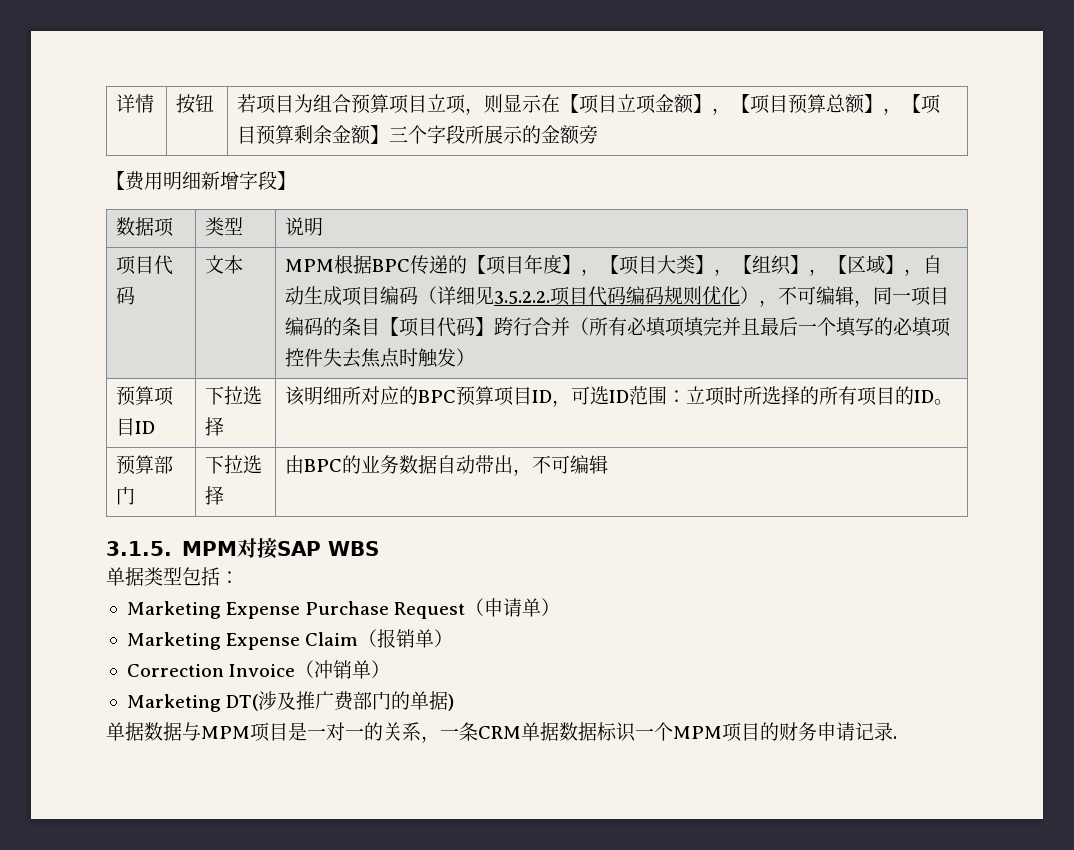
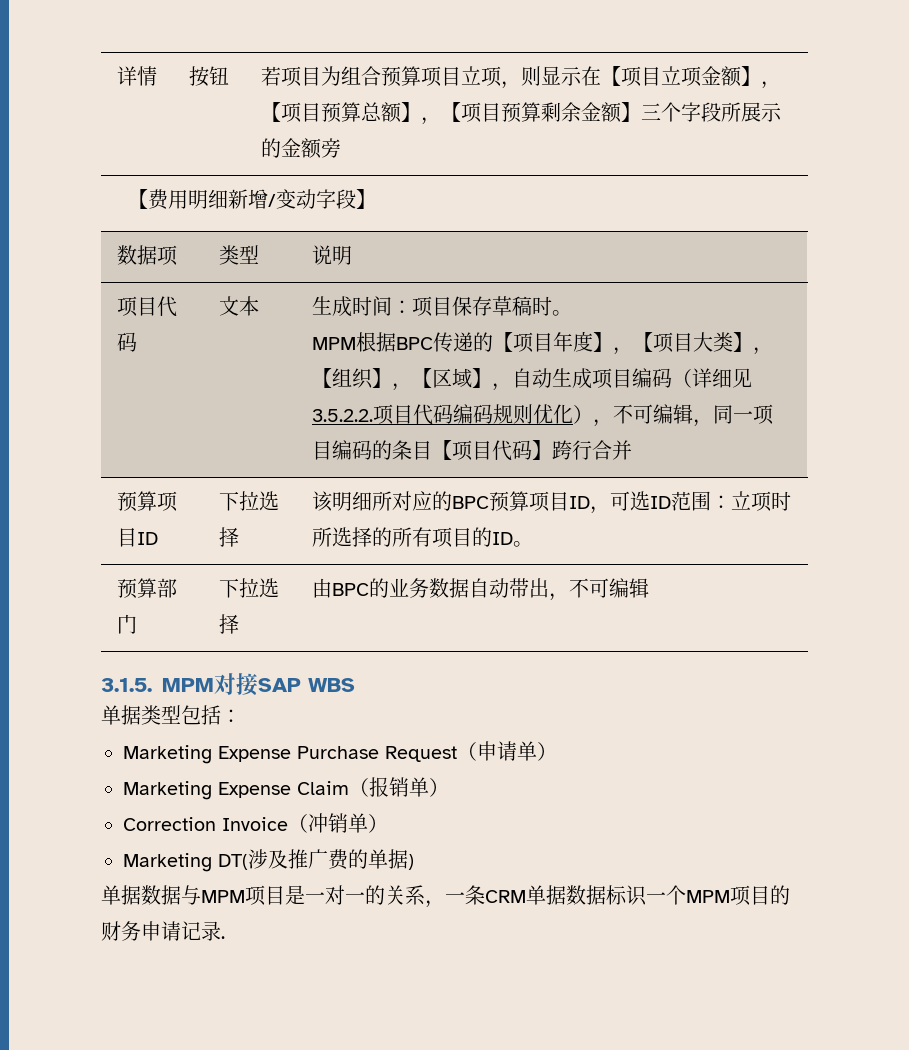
- 【费用明细新增字段】
+ 【费用明细新增/变动字段】
+ 生成时间：项目保存草稿时。
- MPM根据BPC传递的【项目年度】，【项目大类】，【组织】，【区域】，自动生成项目编码（详细见3.5.2.2.项目代码编码规则优化），不可编辑，同一项目编码的条目【项目代码】跨行合并（所有必填项填完并且最后一个填写的必填项控件失去焦点时触发）
+ MPM根据BPC传递的【项目年度】，【项目大类】，【组织】，【区域】，自动生成项目编码（详细见3.5.2.2.项目代码编码规则优化），不可编辑，同一项目编码的条目【项目代码】跨行合并
- Marketing DT(涉及推广费部门的单据)
+ Marketing DT(涉及推广费的单据)

